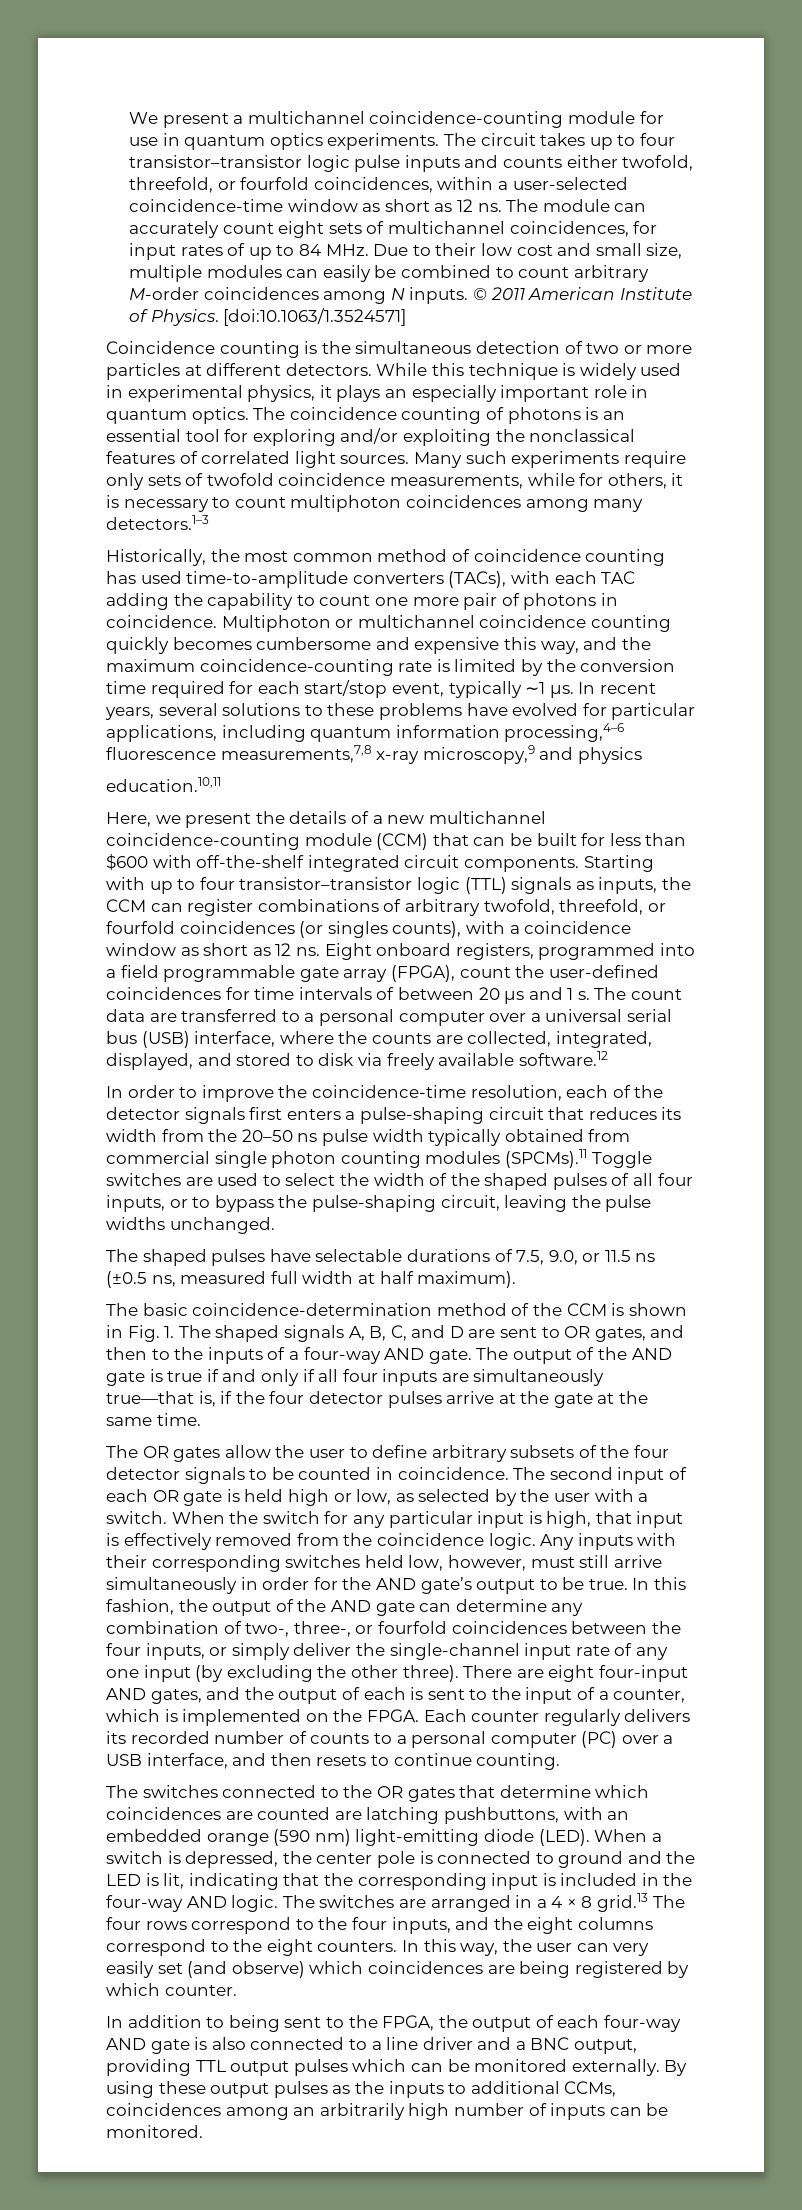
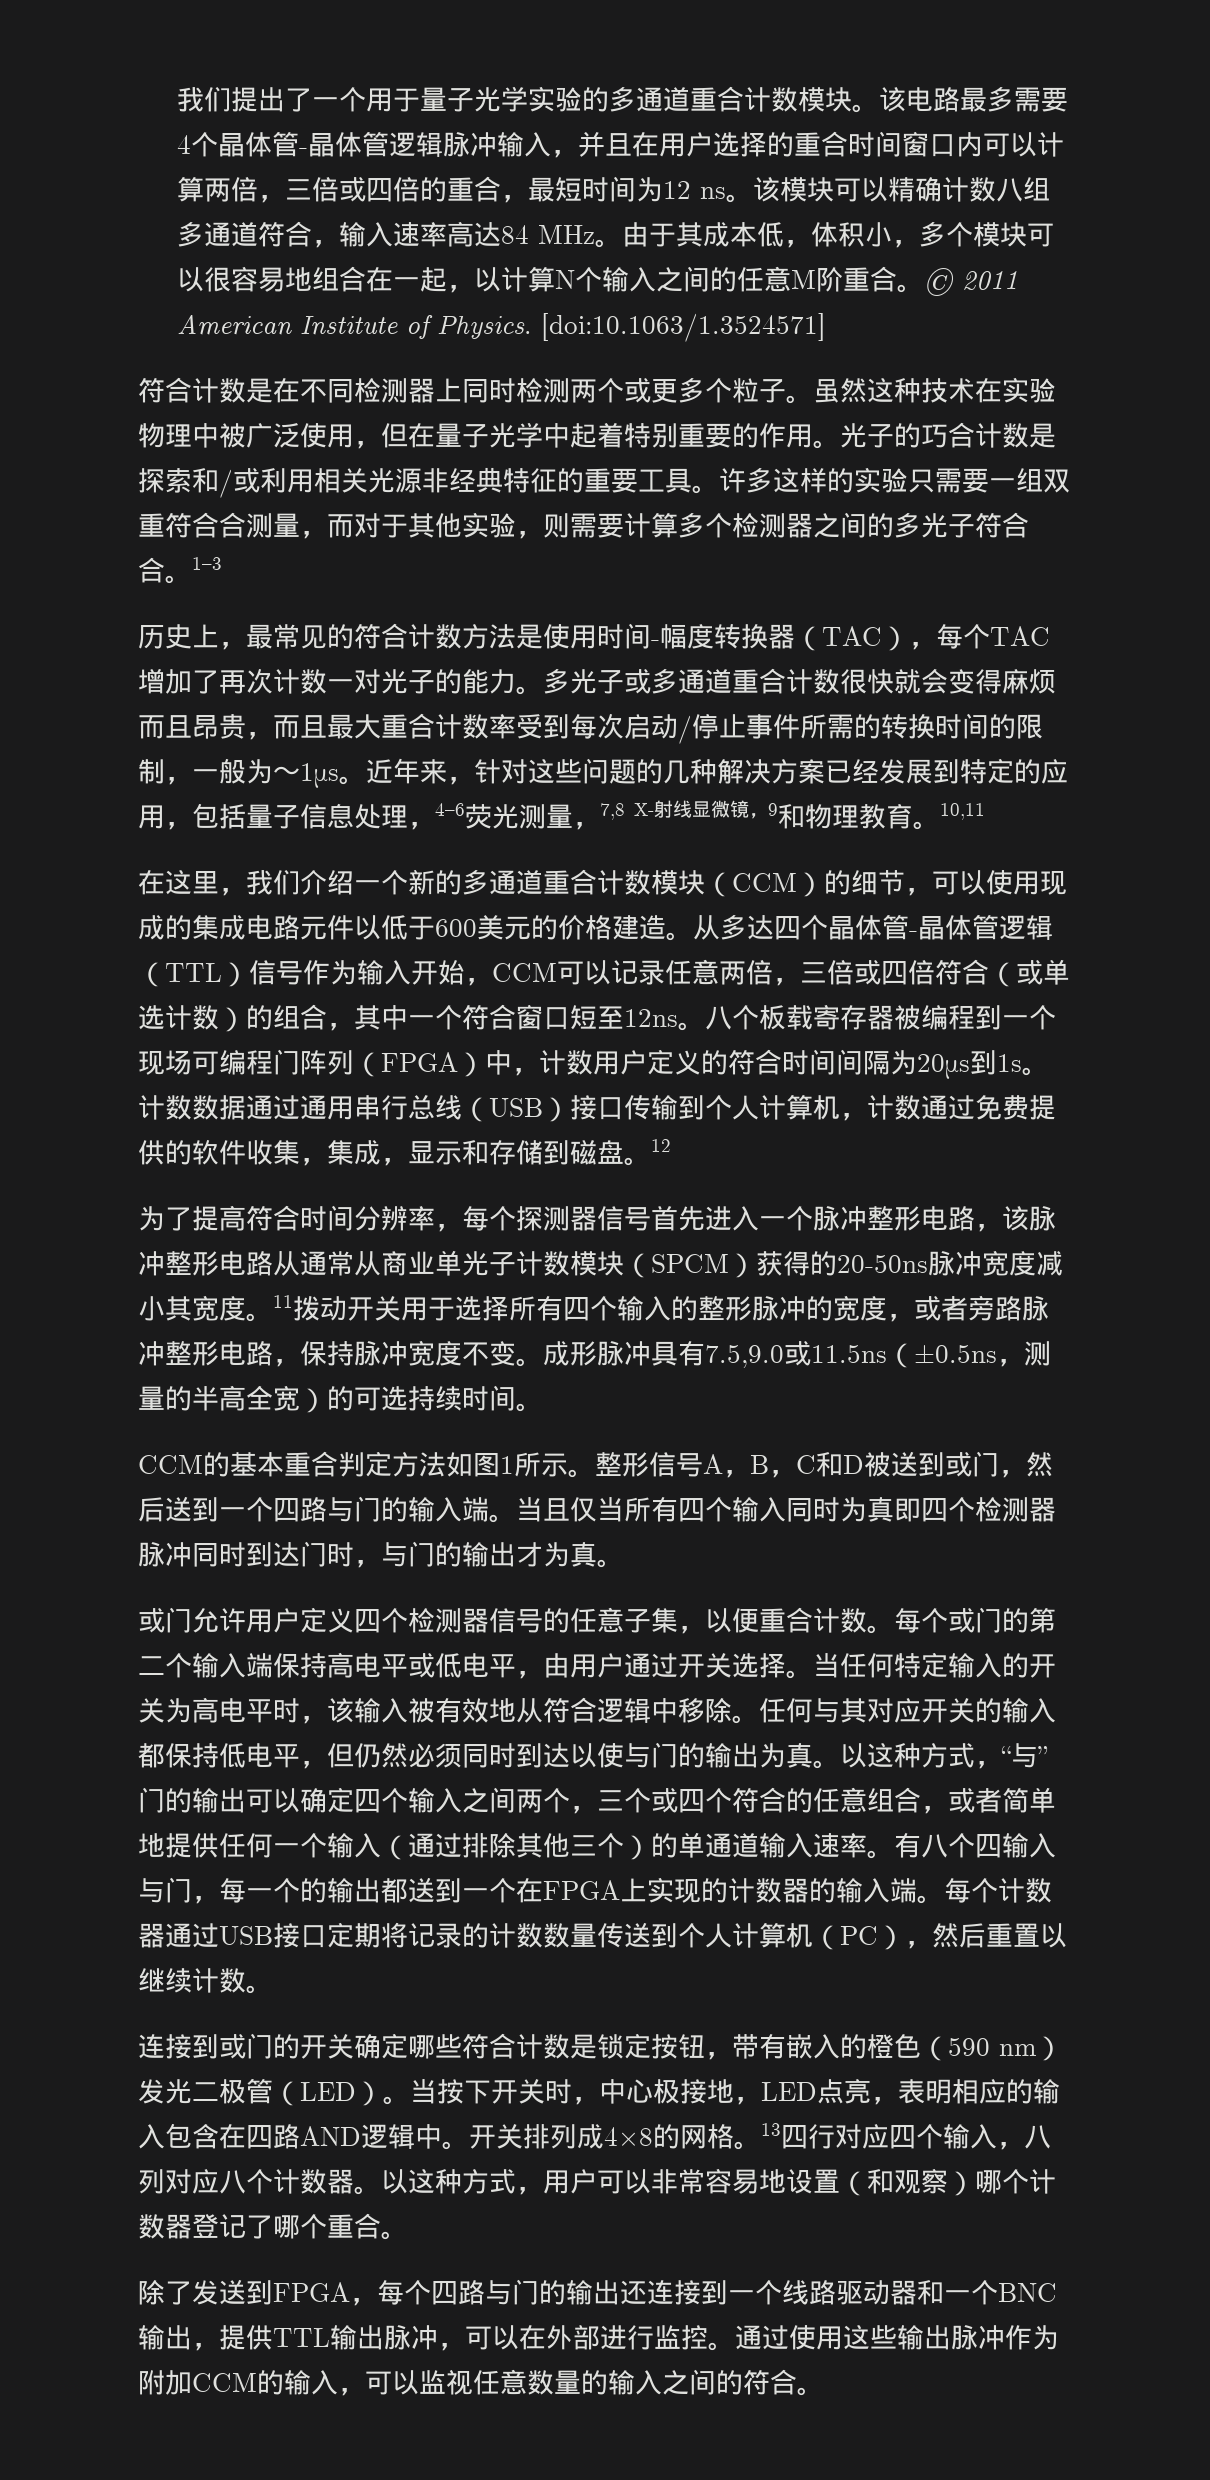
- We present a multichannel coincidence-counting module for use in quantum optics experiments. The circuit takes up to four transistor–transistor logic pulse inputs and counts either twofold, threefold, or fourfold coincidences, within a user-selected coincidence-time window as short as 12 ns. The module can accurately count eight sets of multichannel coincidences, for input rates of up to 84 MHz. Due to their low cost and small size, multiple modules can easily be combined to count arbitrary M-order coincidences among N inputs.
+ 我们提出了一个用于量子光学实验的多通道重合计数模块。该电路最多需要4个晶体管-晶体管逻辑脉冲输入，并且在用户选择的重合时间窗口内可以计算两倍，三倍或四倍的重合，最短时间为12 ns。该模块可以精确计数八组多通道符合，输入速率高达84 MHz。由于其成本低，体积小，多个模块可以很容易地组合在一起，以计算N个输入之间的任意M阶重合。
- Coincidence counting is the simultaneous detection of two or more particles at different detectors. While this technique is widely used in experimental physics, it plays an especially important role in quantum optics. The coincidence counting of photons is an essential tool for exploring and/or exploiting the nonclassical features of correlated light sources. Many such experiments require only sets of twofold coincidence measurements, while for others, it is necessary to count multiphoton coincidences among many detectors.1–3
- Historically, the most common method of coincidence counting has used time-to-amplitude converters (TACs), with each TAC adding the capability to count one more pair of photons in coincidence. Multiphoton or multichannel coincidence counting quickly becomes cumbersome and expensive this way, and the maximum coincidence-counting rate is limited by the conversion time required for each start/stop event, typically ∼1 μs. In recent years, several solutions to these problems have evolved for particular applications, including quantum information processing,4–6 fluorescence measurements,7,8 x-ray microscopy,9 and physics
- education.10,11
- Here, we present the details of a new multichannel coincidence-counting module (CCM) that can be built for less than $600 with off-the-shelf integrated circuit components. Starting with up to four transistor–transistor logic (TTL) signals as inputs, the CCM can register combinations of arbitrary twofold, threefold, or fourfold coincidences (or singles counts), with a coincidence window as short as 12 ns. Eight onboard registers, programmed into a field programmable gate array (FPGA), count the user-defined coincidences for time intervals of between 20 μs and 1 s. The count data are transferred to a personal computer over a universal serial bus (USB) interface, where the counts are collected, integrated, displayed, and stored to disk via freely available software.12
- In order to improve the coincidence-time resolution, each of the detector signals first enters a pulse-shaping circuit that reduces its width from the 20–50 ns pulse width typically obtained from commercial single photon counting modules (SPCMs).11 Toggle switches are used to select the width of the shaped pulses of all four inputs, or to bypass the pulse-shaping circuit, leaving the pulse widths unchanged.
- The shaped pulses have selectable durations of 7.5, 9.0, or 11.5 ns (±0.5 ns, measured full width at half maximum).
- The basic coincidence-determination method of the CCM is shown in Fig. 1. The shaped signals A, B, C, and D are sent to OR gates, and then to the inputs of a four-way AND gate. The output of the AND gate is true if and only if all four inputs are simultaneously true—that is, if the four detector pulses arrive at the gate at the same time.
- The OR gates allow the user to define arbitrary subsets of the four detector signals to be counted in coincidence. The second input of each OR gate is held high or low, as selected by the user with a switch. When the switch for any particular input is high, that input is effectively removed from the coincidence logic. Any inputs with their corresponding switches held low, however, must still arrive simultaneously in order for the AND gate’s output to be true. In this fashion, the output of the AND gate can determine any combination of two-, three-, or fourfold coincidences between the four inputs, or simply deliver the single-channel input rate of any one input (by excluding the other three). There are eight four-input AND gates, and the output of each is sent to the input of a counter, which is implemented on the FPGA. Each counter regularly delivers its recorded number of counts to a personal computer (PC) over a USB interface, and then resets to continue counting.
- The switches connected to the OR gates that determine which coincidences are counted are latching pushbuttons, with an embedded orange (590 nm) light-emitting diode (LED). When a switch is depressed, the center pole is connected to ground and the LED is lit, indicating that the corresponding input is included in the four-way AND logic. The switches are arranged in a 4 × 8 grid.13 The four rows correspond to the four inputs, and the eight columns correspond to the eight counters. In this way, the user can very easily set (and observe) which coincidences are being registered by which counter.
- In addition to being sent to the FPGA, the output of each four-way AND gate is also connected to a line driver and a BNC output, providing TTL output pulses which can be monitored externally. By using these output pulses as the inputs to additional CCMs, coincidences among an arbitrarily high number of inputs can be monitored.
+ 符合计数是在不同检测器上同时检测两个或更多个粒子。虽然这种技术在实验物理中被广泛使用，但在量子光学中起着特别重要的作用。光子的巧合计数是探索和/或利用相关光源非经典特征的重要工具。许多这样的实验只需要一组双重符合合测量，而对于其他实验，则需要计算多个检测器之间的多光子符合合。1–3
+ 历史上，最常见的符合计数方法是使用时间-幅度转换器（TAC），每个TAC增加了再次计数一对光子的能力。多光子或多通道重合计数很快就会变得麻烦而且昂贵，而且最大重合计数率受到每次启动/停止事件所需的转换时间的限制，一般为〜1μs。近年来，针对这些问题的几种解决方案已经发展到特定的应用，包括量子信息处理，4–6荧光测量，7,8 X-射线显微镜，9和物理教育。10,11
+ 在这里，我们介绍一个新的多通道重合计数模块（CCM）的细节，可以使用现成的集成电路元件以低于600美元的价格建造。从多达四个晶体管-晶体管逻辑（TTL）信号作为输入开始，CCM可以记录任意两倍，三倍或四倍符合（或单选计数）的组合，其中一个符合窗口短至12ns。八个板载寄存器被编程到一个现场可编程门阵列（FPGA）中，计数用户定义的符合时间间隔为20μs到1s。计数数据通过通用串行总线（USB）接口传输到个人计算机，计数通过免费提供的软件收集，集成，显示和存储到磁盘。12
+ 为了提高符合时间分辨率，每个探测器信号首先进入一个脉冲整形电路，该脉冲整形电路从通常从商业单光子计数模块（SPCM）获得的20-50ns脉冲宽度减小其宽度。11拨动开关用于选择所有四个输入的整形脉冲的宽度，或者旁路脉冲整形电路，保持脉冲宽度不变。成形脉冲具有7.5,9.0或11.5ns（±0.5ns，测量的半高全宽）的可选持续时间。
+ CCM的基本重合判定方法如图1所示。整形信号A，B，C和D被送到或门，然后送到一个四路与门的输入端。当且仅当所有四个输入同时为真即四个检测器脉冲同时到达门时，与门的输出才为真。
+ 或门允许用户定义四个检测器信号的任意子集，以便重合计数。每个或门的第二个输入端保持高电平或低电平，由用户通过开关选择。当任何特定输入的开关为高电平时，该输入被有效地从符合逻辑中移除。任何与其对应开关的输入都保持低电平，但仍然必须同时到达以使与门的输出为真。以这种方式，“与”门的输出可以确定四个输入之间两个，三个或四个符合的任意组合，或者简单地提供任何一个输入（通过排除其他三个）的单通道输入速率。有八个四输入与门，每一个的输出都送到一个在FPGA上实现的计数器的输入端。每个计数器通过USB接口定期将记录的计数数量传送到个人计算机（PC），然后重置以继续计数。
+ 连接到或门的开关确定哪些符合计数是锁定按钮，带有嵌入的橙色（590 nm）发光二极管（LED）。当按下开关时，中心极接地，LED点亮，表明相应的输入包含在四路AND逻辑中。开关排列成4×8的网格。13四行对应四个输入，八列对应八个计数器。以这种方式，用户可以非常容易地设置（和观察）哪个计数器登记了哪个重合。
+ 除了发送到FPGA，每个四路与门的输出还连接到一个线路驱动器和一个BNC输出，提供TTL输出脉冲，可以在外部进行监控。通过使用这些输出脉冲作为附加CCM的输入，可以监视任意数量的输入之间的符合。

